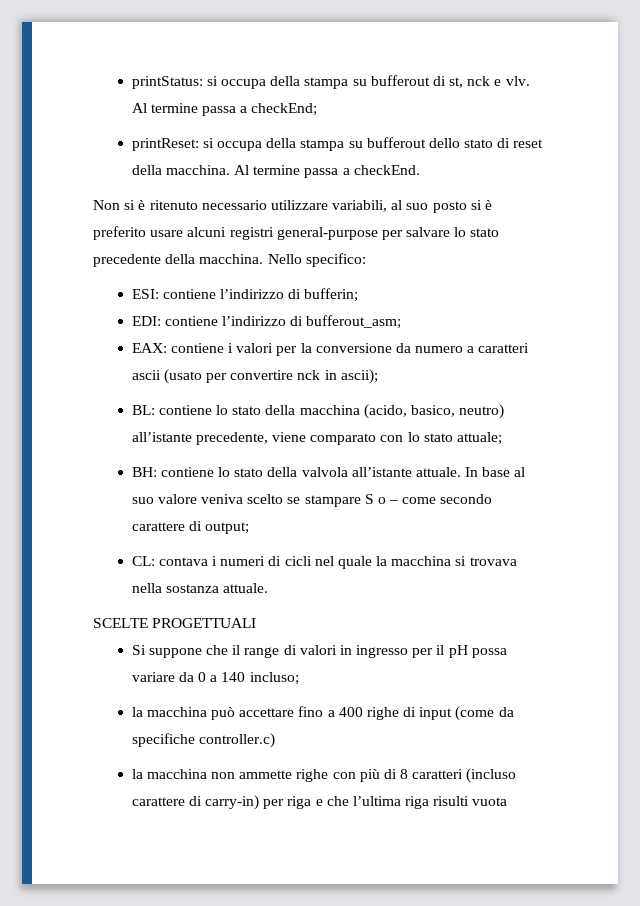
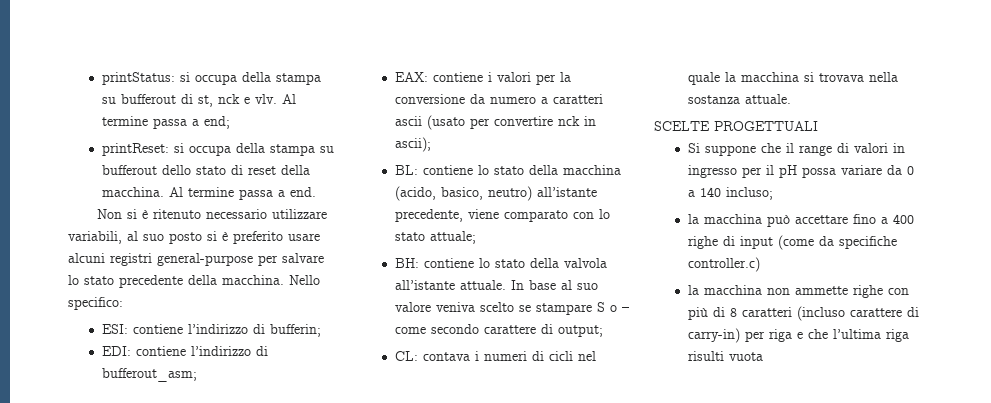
- Al termine passa a checkEnd;
+ Al termine passa a end;
- Al termine passa a checkEnd.
+ Al termine passa a end.

